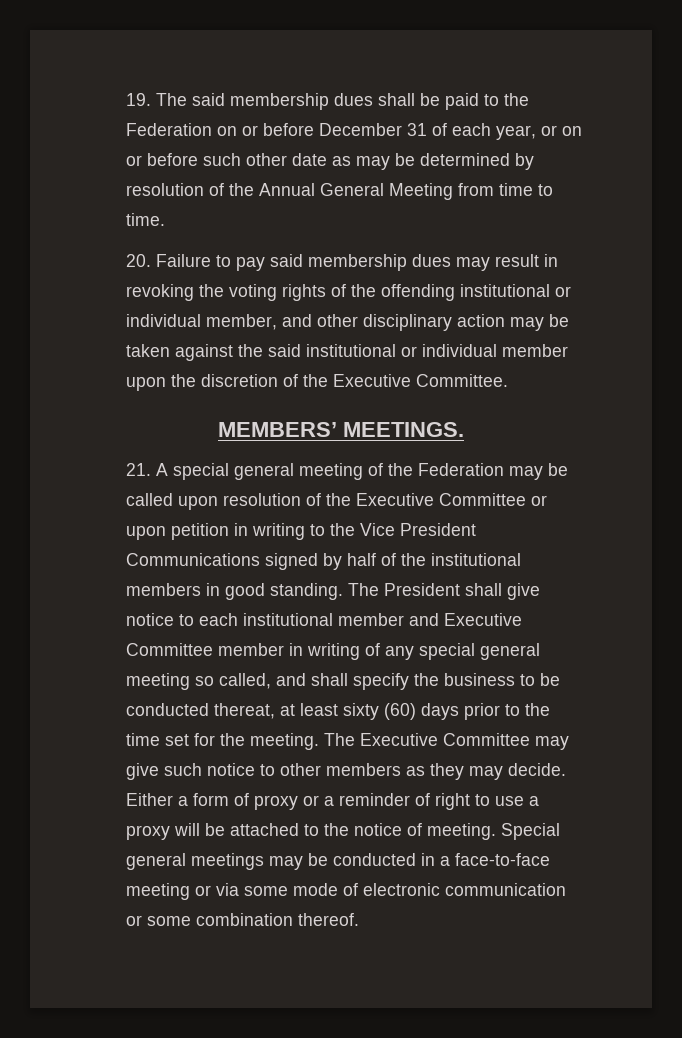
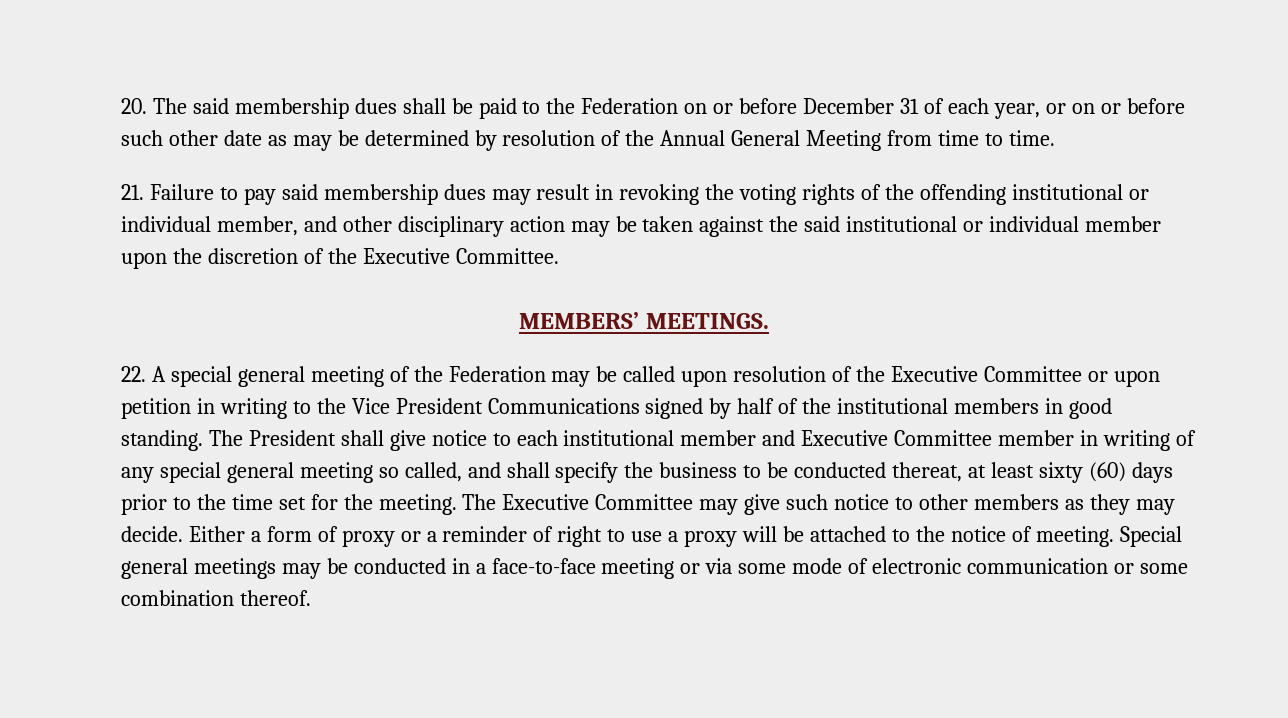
- 19. The said membership dues shall be paid to the Federation on or before December 31 of each year, or on or before such other date as may be determined by resolution of the Annual General Meeting from time to time.
+ 20. The said membership dues shall be paid to the Federation on or before December 31 of each year, or on or before such other date as may be determined by resolution of the Annual General Meeting from time to time.
- 20. Failure to pay said membership dues may result in revoking the voting rights of the offending institutional or individual member, and other disciplinary action may be taken against the said institutional or individual member upon the discretion of the Executive Committee.
+ 21. Failure to pay said membership dues may result in revoking the voting rights of the offending institutional or individual member, and other disciplinary action may be taken against the said institutional or individual member upon the discretion of the Executive Committee.
- 21. A special general meeting of the Federation may be called upon resolution of the Executive Committee or upon petition in writing to the Vice President Communications signed by half of the institutional members in good standing.
+ 22. A special general meeting of the Federation may be called upon resolution of the Executive Committee or upon petition in writing to the Vice President Communications signed by half of the institutional members in good standing.

